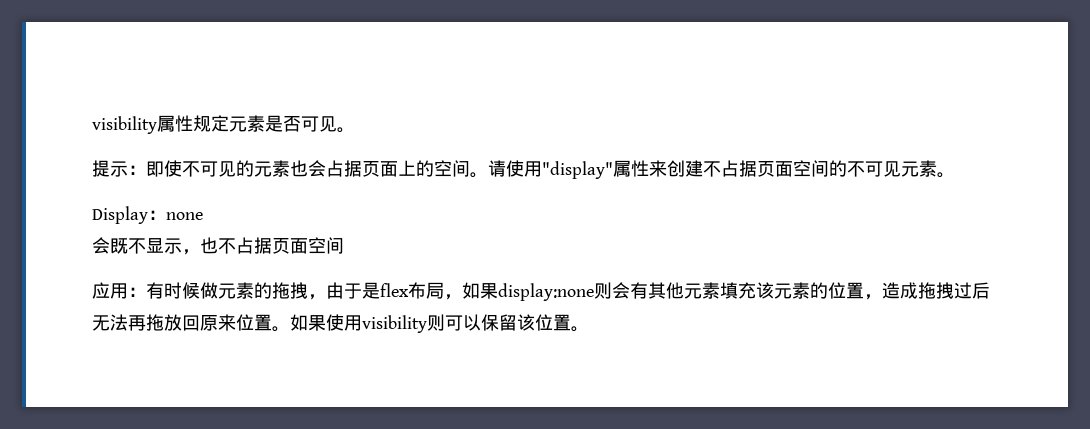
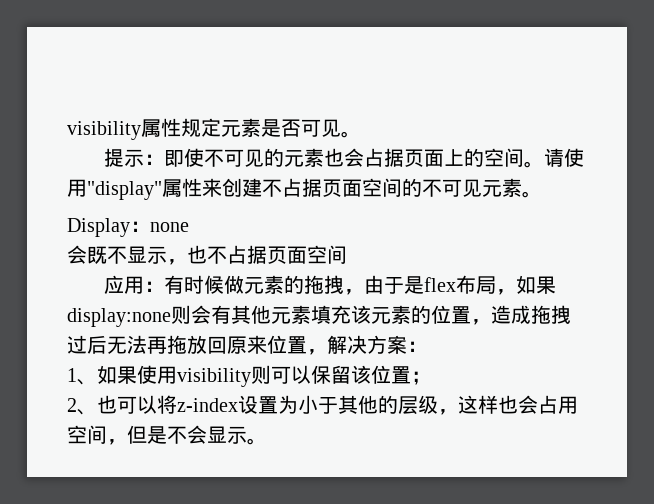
- 应用：有时候做元素的拖拽，由于是flex布局，如果display:none则会有其他元素填充该元素的位置，造成拖拽过后无法再拖放回原来位置。如果使用visibility则可以保留该位置。
+ 应用：有时候做元素的拖拽，由于是flex布局，如果display:none则会有其他元素填充该元素的位置，造成拖拽过后无法再拖放回原来位置，解决方案：
+ 1、如果使用visibility则可以保留该位置；
+ 2、也可以将z-index设置为小于其他的层级，这样也会占用空间，但是不会显示。

